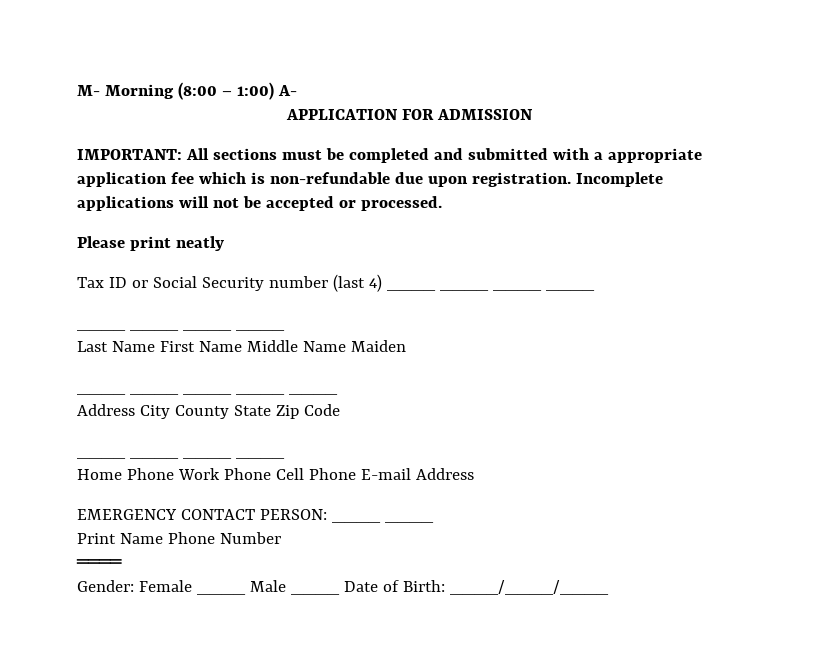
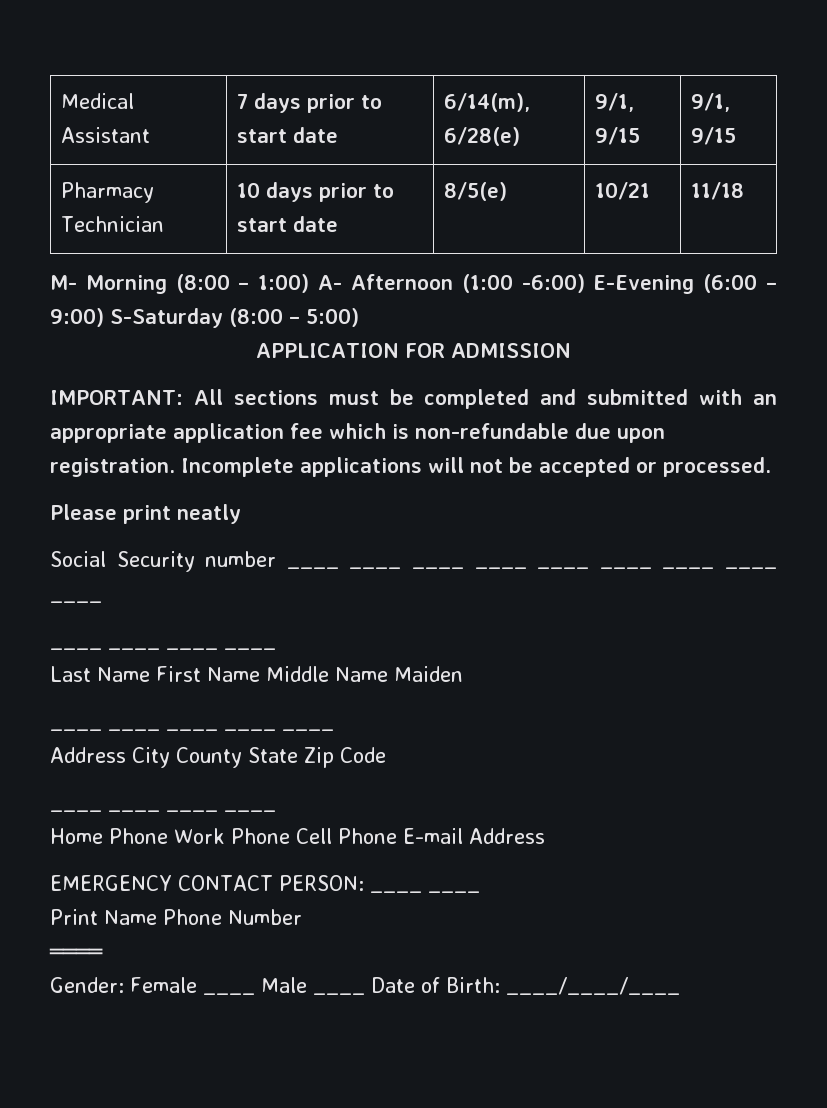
+ Medical Assistant | 7 days prior to start date | 6/14(m), 6/28(e) | 9/1, 9/15 | 9/1, 9/15
+ Pharmacy Technician | 10 days prior to start date | 8/5(e) | 10/21 | 11/18
- M- Morning (8:00 – 1:00) A-
+ M- Morning (8:00 – 1:00) A- Afternoon (1:00 -6:00) E-Evening (6:00 – 9:00) S-Saturday (8:00 – 5:00)
- IMPORTANT: All sections must be completed and submitted with a appropriate application fee which is non-refundable due upon registration.
+ IMPORTANT: All sections must be completed and submitted with an appropriate application fee which is non-refundable due upon registration.
- Tax ID or Social Security number (last 4) ____ ____ ____ ____
+ Social Security number ____ ____ ____ ____ ____ ____ ____ ____ ____

